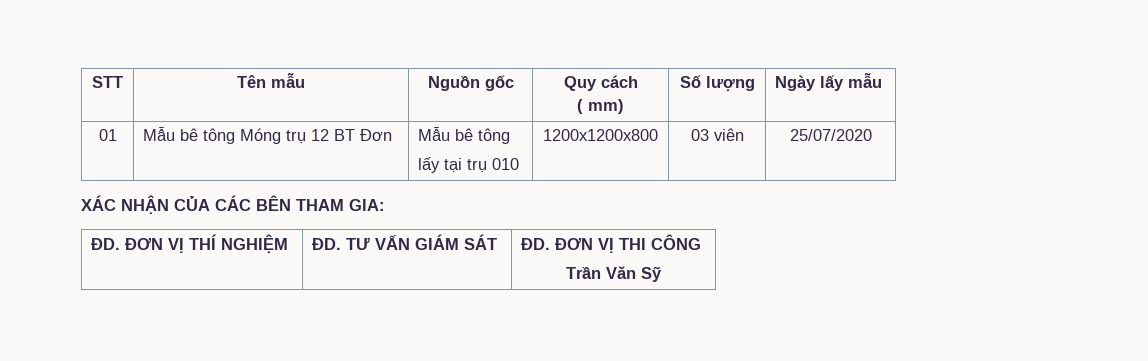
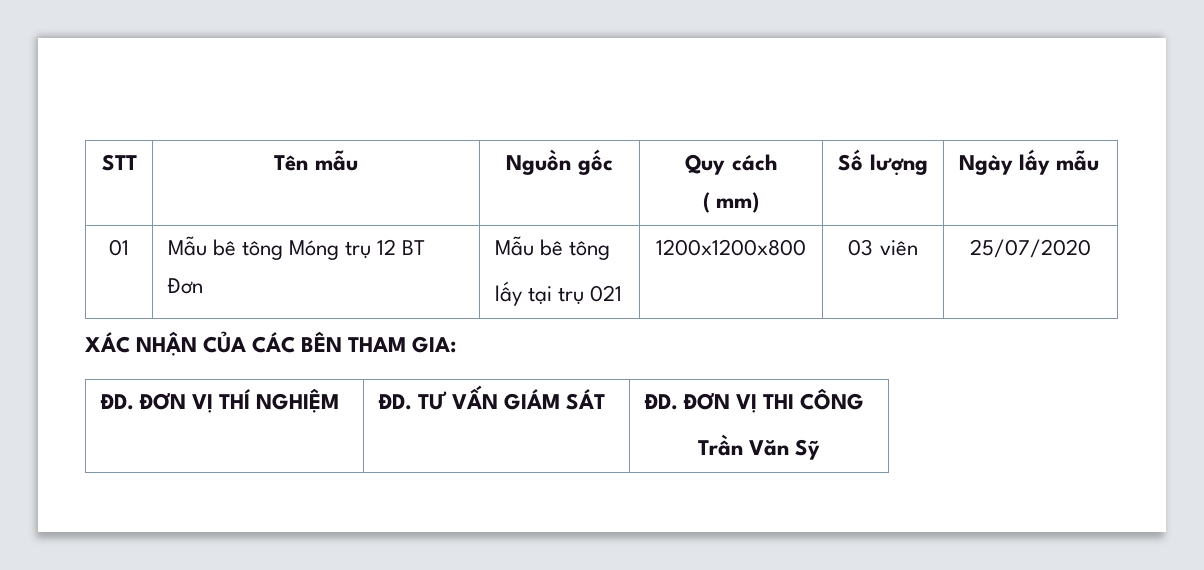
  01 | Mẫu bê tông Móng trụ 12 BT Đơn | Mẫu bê tông
- lấy tại trụ 010 | 1200x1200x800 | 03 viên | 25/07/2020
+ lấy tại trụ 021 | 1200x1200x800 | 03 viên | 25/07/2020

